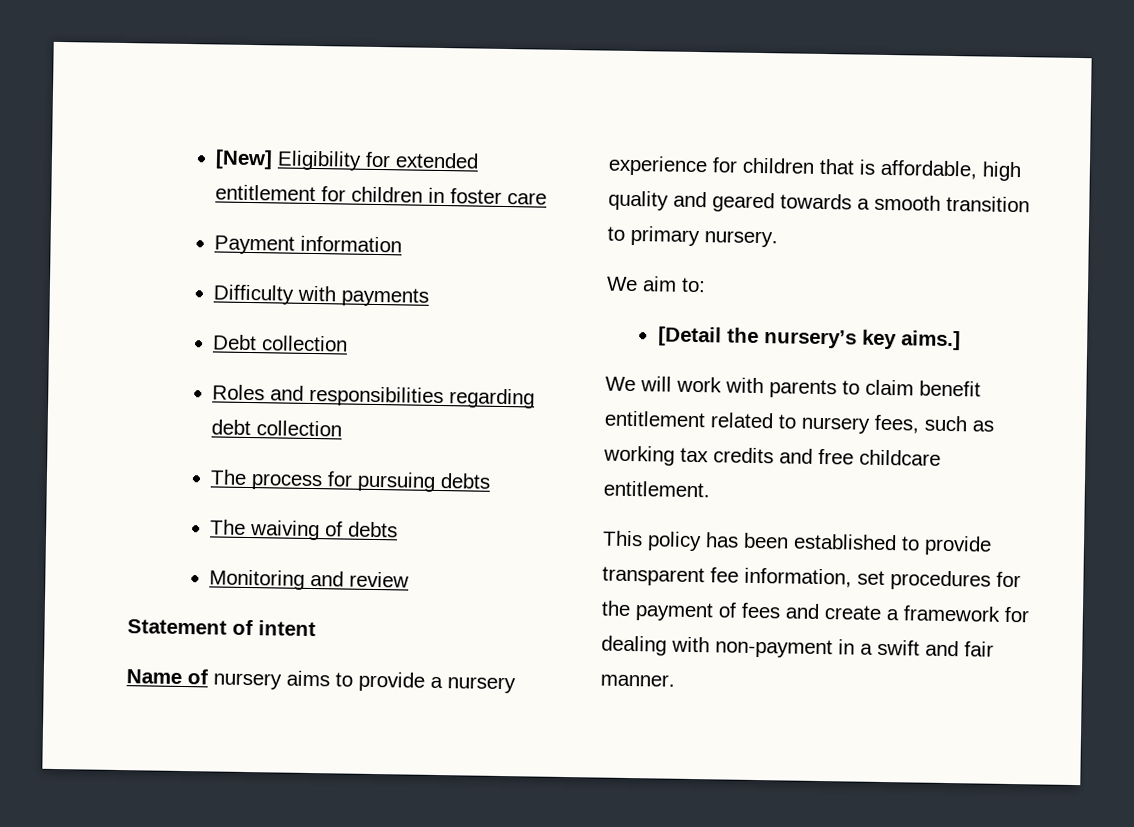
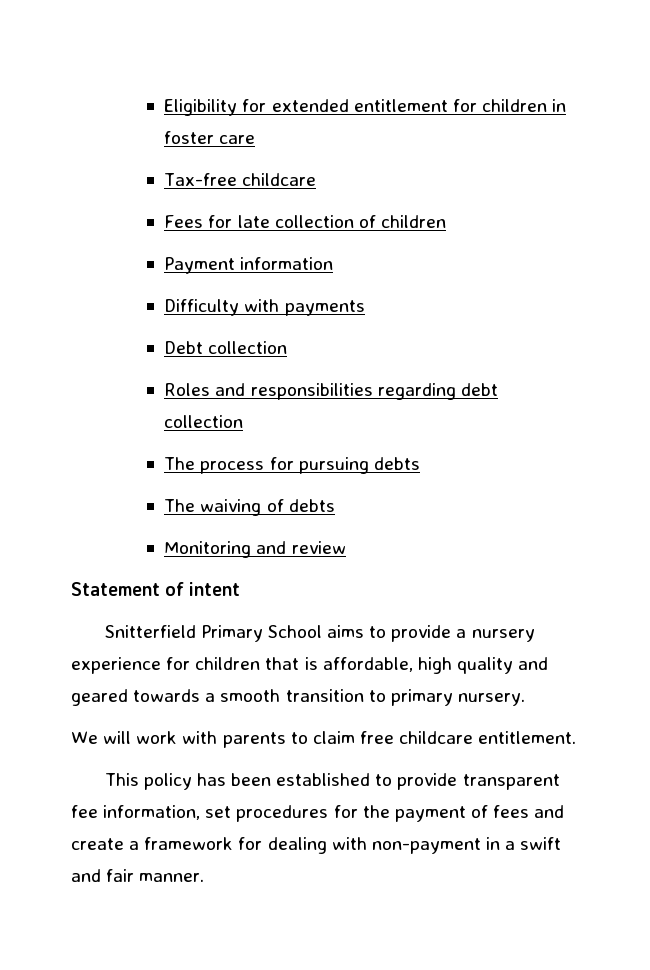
- [New] Eligibility for extended entitlement for children in foster care
+ Eligibility for extended entitlement for children in foster care
+ Tax-free childcare
+ Fees for late collection of children
- Name of nursery aims to provide a nursery experience for children that is affordable, high quality and geared towards a smooth transition to primary nursery.
+ Snitterfield Primary School aims to provide a nursery experience for children that is affordable, high quality and geared towards a smooth transition to primary nursery.
- We aim to:
- [Detail the nursery’s key aims.]
- We will work with parents to claim benefit entitlement related to nursery fees, such as working tax credits and free childcare entitlement.
+ We will work with parents to claim free childcare entitlement.

